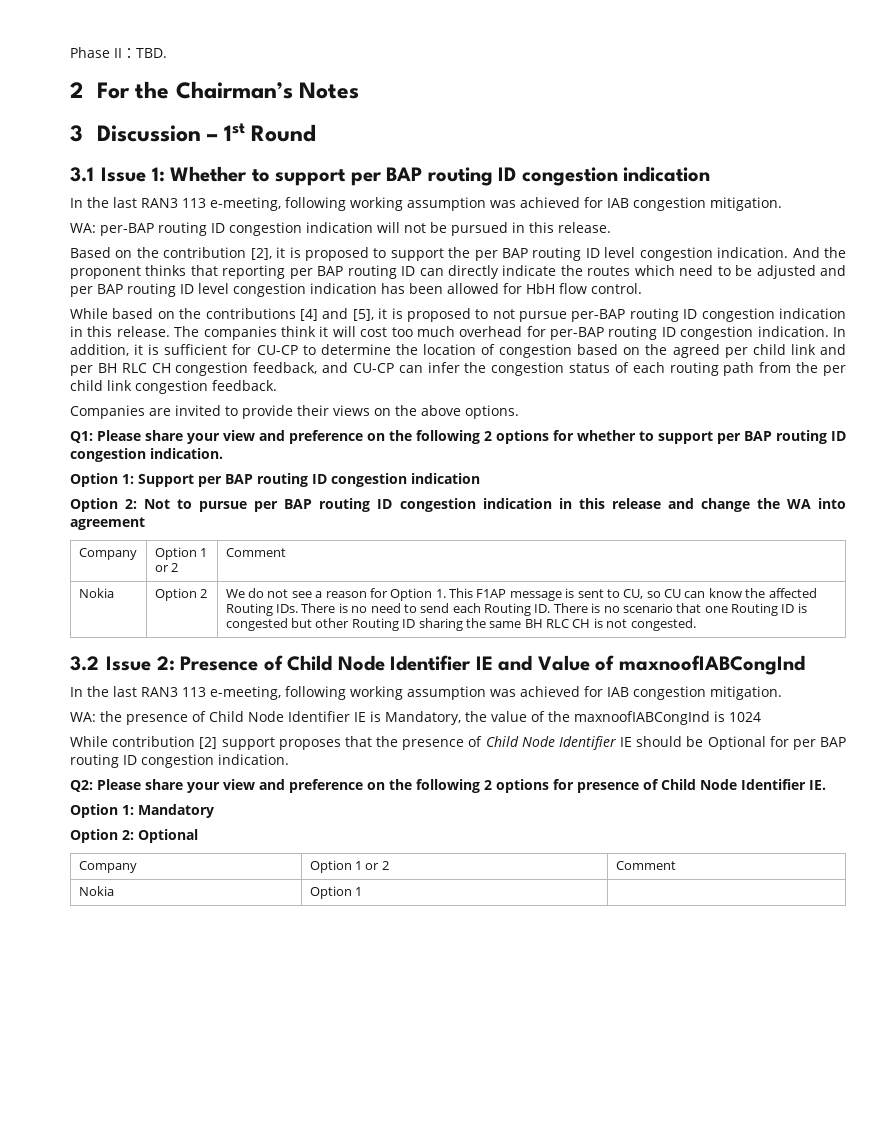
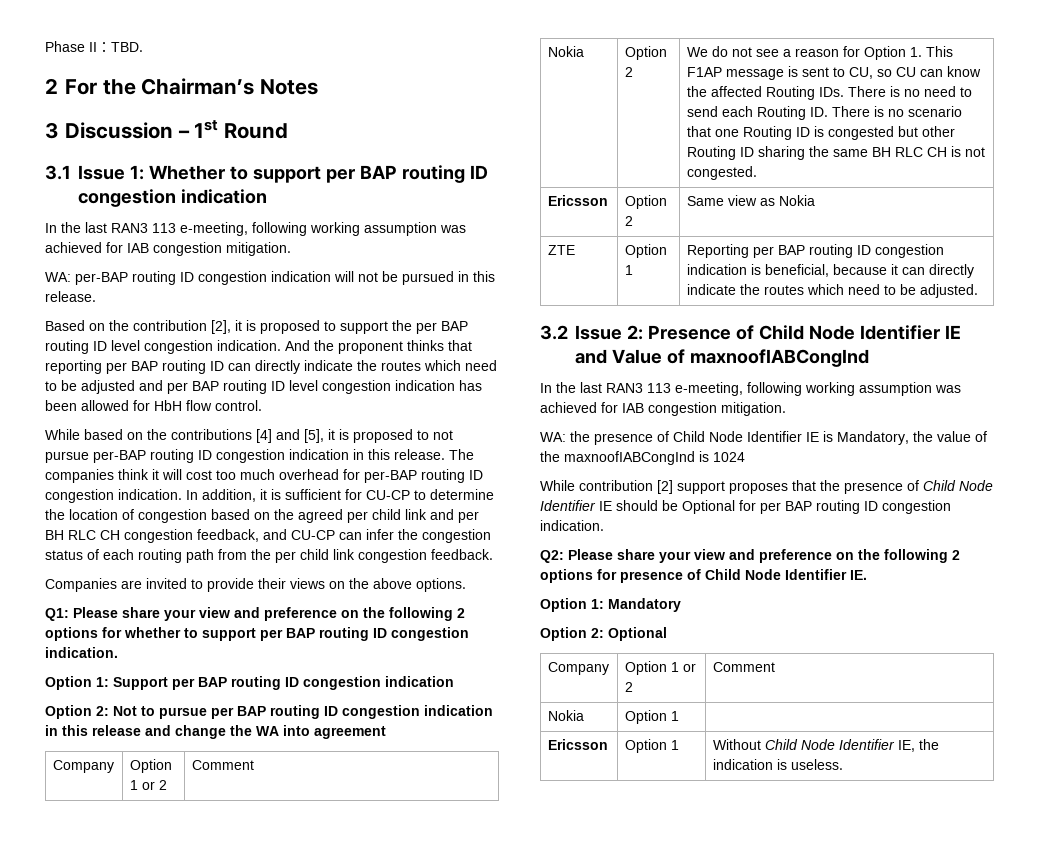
+ Ericsson | Option 2 | Same view as Nokia
+ ZTE | Option 1 | Reporting per BAP routing ID congestion indication is beneficial, because it can directly indicate the routes which need to be adjusted.
+ Ericsson | Option 1 | Without Child Node Identifier IE, the indication is useless.

